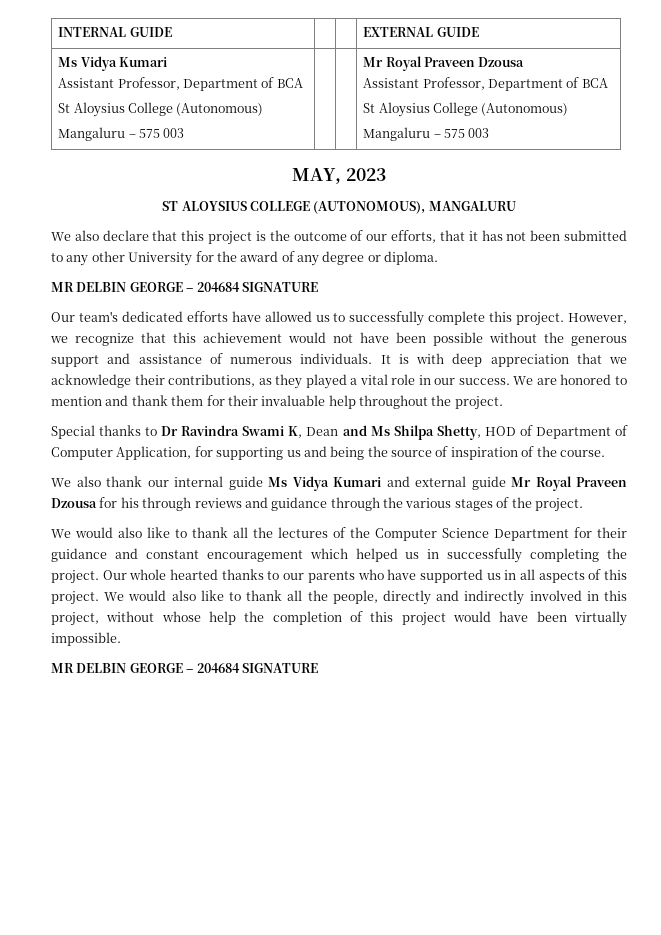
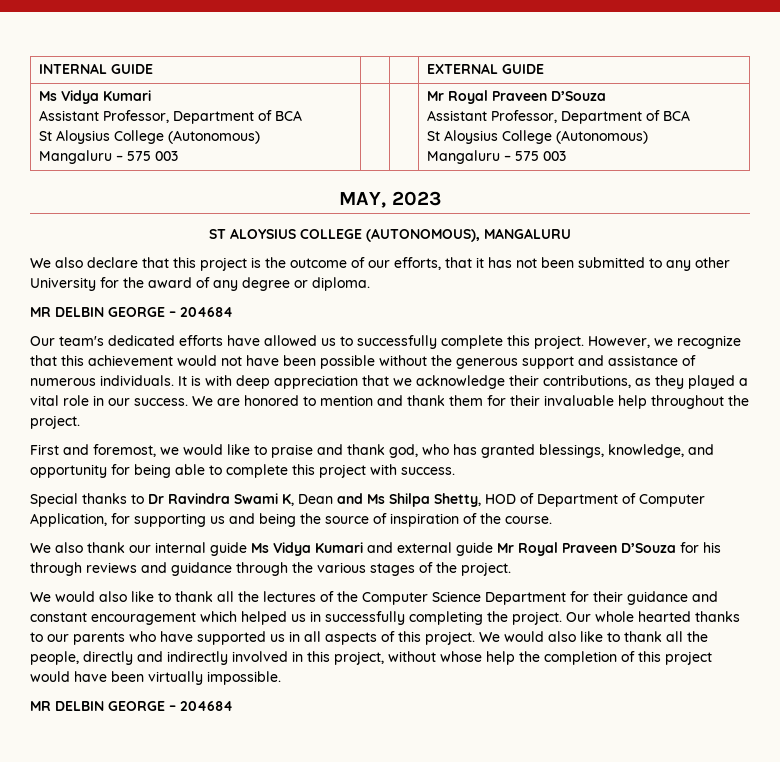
  INTERNAL GUIDE | | | EXTERNAL GUIDE
  Ms Vidya Kumari
  Assistant Professor, Department of BCA
  St Aloysius College (Autonomous)
- Mangaluru – 575 003 | | | Mr Royal Praveen Dzousa
+ Mangaluru – 575 003 | | | Mr Royal Praveen D’Souza
  We also declare that this project is the outcome of our efforts, that it has not been submitted to any other University for the award of any degree or diploma.
- MR DELBIN GEORGE – 204684 SIGNATURE
+ MR DELBIN GEORGE – 204684
+ First and foremost, we would like to praise and thank god, who has granted blessings, knowledge, and opportunity for being able to complete this project with success.
- We also thank our internal guide Ms Vidya Kumari and external guide Mr Royal Praveen Dzousa for his through reviews and guidance through the various stages of the project.
+ We also thank our internal guide Ms Vidya Kumari and external guide Mr Royal Praveen D’Souza for his through reviews and guidance through the various stages of the project.
  We would also like to thank all the people, directly and indirectly involved in this project, without whose help the completion of this project would have been virtually impossible.
- MR DELBIN GEORGE – 204684 SIGNATURE
+ MR DELBIN GEORGE – 204684

